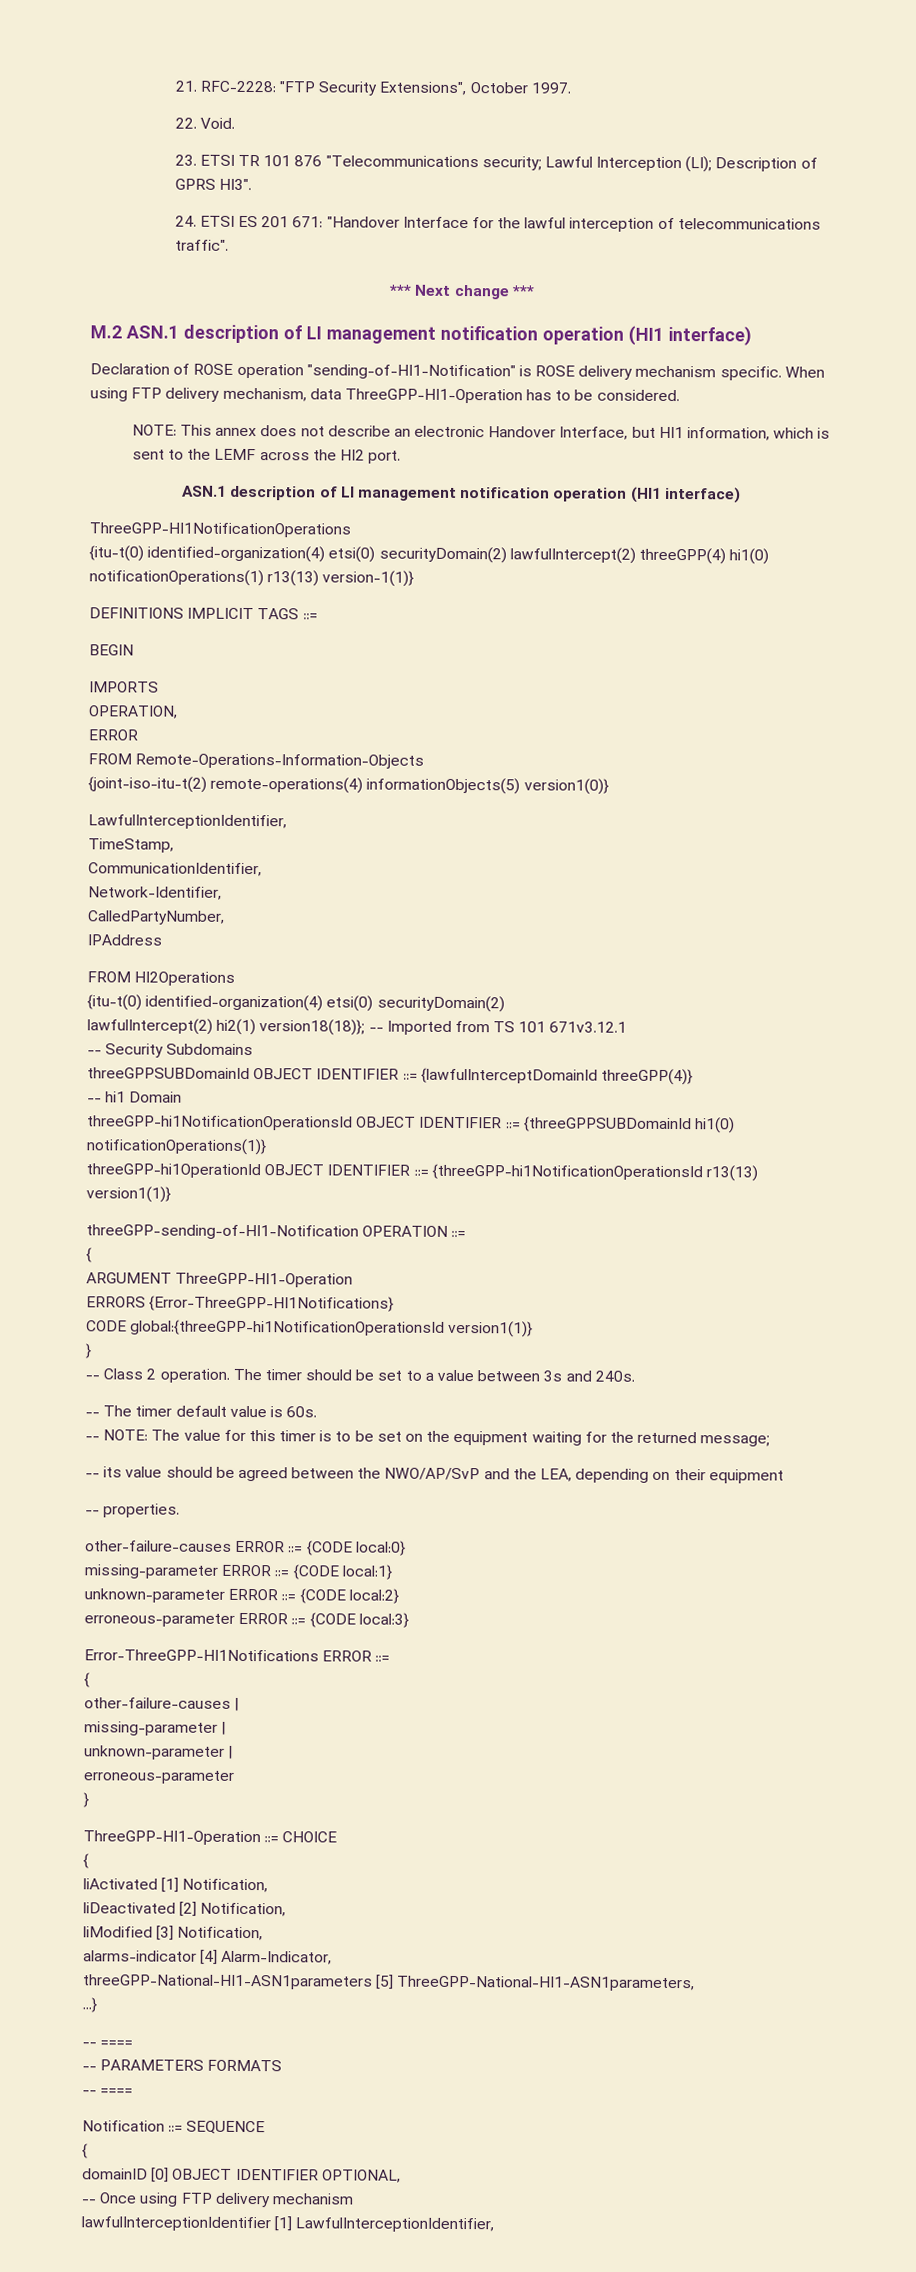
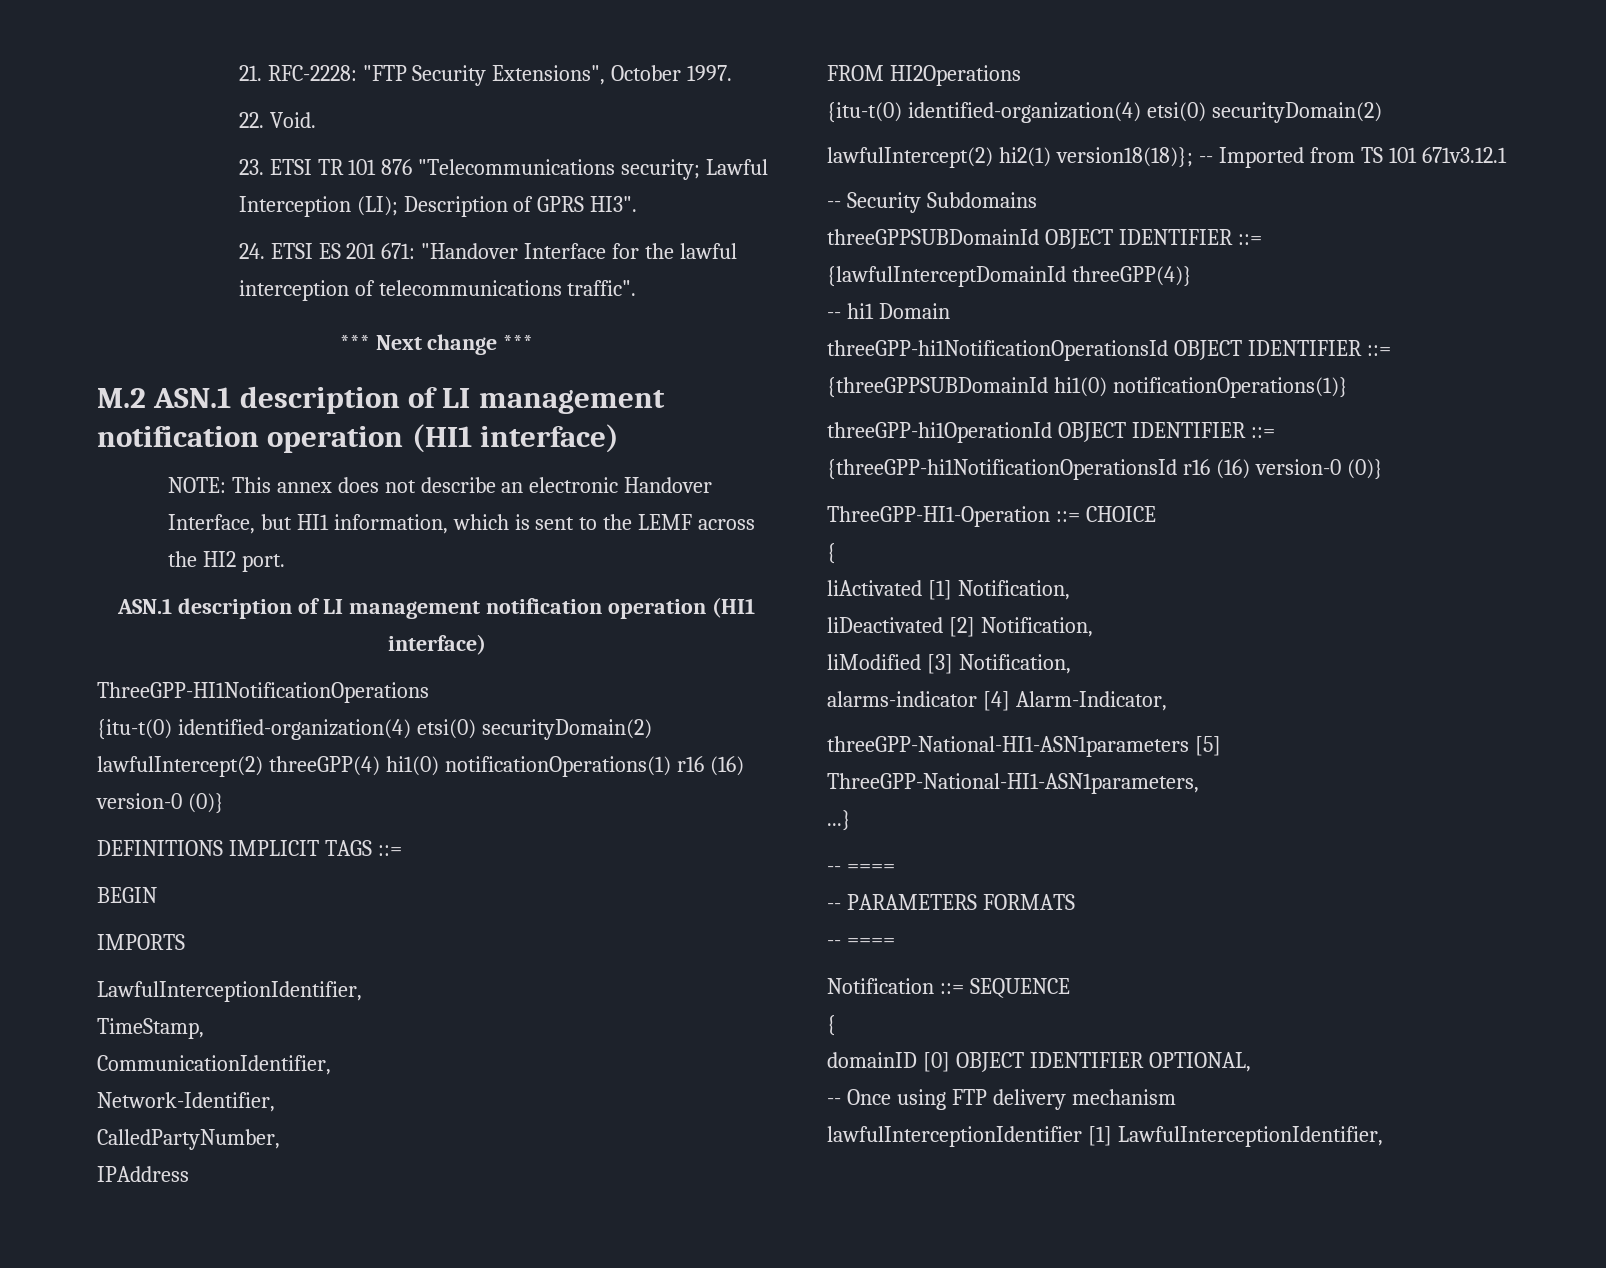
- Declaration of ROSE operation "sending-of-HI1-Notification" is ROSE delivery mechanism specific. When using FTP delivery mechanism, data ThreeGPP-HI1-Operation has to be considered.
- {itu-t(0) identified-organization(4) etsi(0) securityDomain(2) lawfulIntercept(2) threeGPP(4) hi1(0) notificationOperations(1) r13(13) version-1(1)}
+ {itu-t(0) identified-organization(4) etsi(0) securityDomain(2) lawfulIntercept(2) threeGPP(4) hi1(0) notificationOperations(1) r16 (16) version-0 (0)}
- OPERATION,
- ERROR
- FROM Remote-Operations-Information-Objects
- {joint-iso-itu-t(2) remote-operations(4) informationObjects(5) version1(0)}
- threeGPP-hi1OperationId OBJECT IDENTIFIER ::= {threeGPP-hi1NotificationOperationsId r13(13) version1(1)}
- threeGPP-sending-of-HI1-Notification OPERATION ::=
- {
- ARGUMENT ThreeGPP-HI1-Operation
- ERRORS {Error-ThreeGPP-HI1Notifications}
- CODE global:{threeGPP-hi1NotificationOperationsId version1(1)}
- }
- -- Class 2 operation. The timer should be set to a value between 3s and 240s.
- -- The timer default value is 60s.
- -- NOTE: The value for this timer is to be set on the equipment waiting for the returned message;
- -- its value should be agreed between the NWO/AP/SvP and the LEA, depending on their equipment
- -- properties.
- other-failure-causes ERROR ::= {CODE local:0}
- missing-parameter ERROR ::= {CODE local:1}
- unknown-parameter ERROR ::= {CODE local:2}
- erroneous-parameter ERROR ::= {CODE local:3}
- Error-ThreeGPP-HI1Notifications ERROR ::=
- {
- other-failure-causes |
- missing-parameter |
- unknown-parameter |
- erroneous-parameter
- }
+ threeGPP-hi1OperationId OBJECT IDENTIFIER ::= {threeGPP-hi1NotificationOperationsId r16 (16) version-0 (0)}

